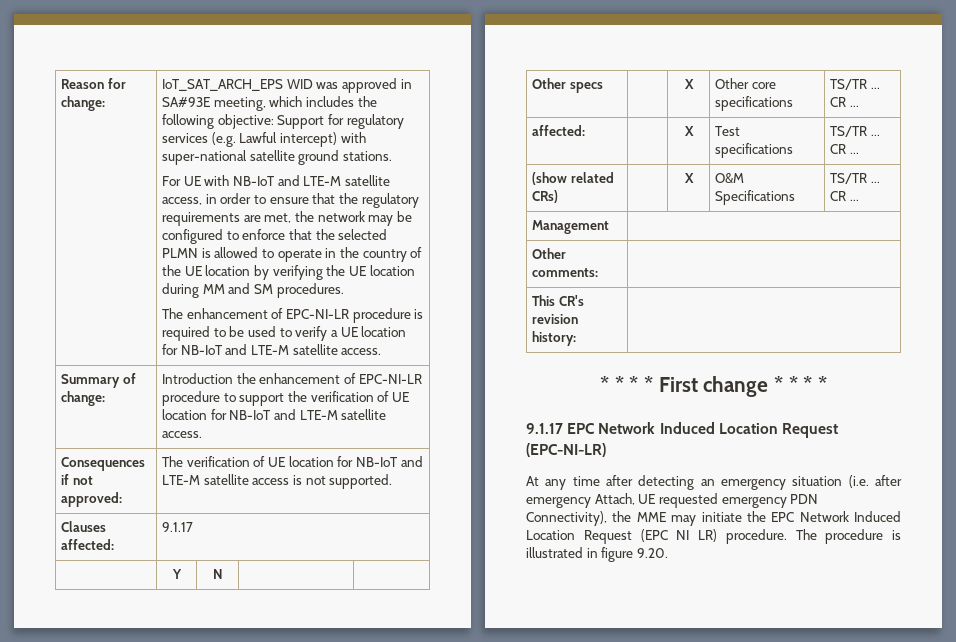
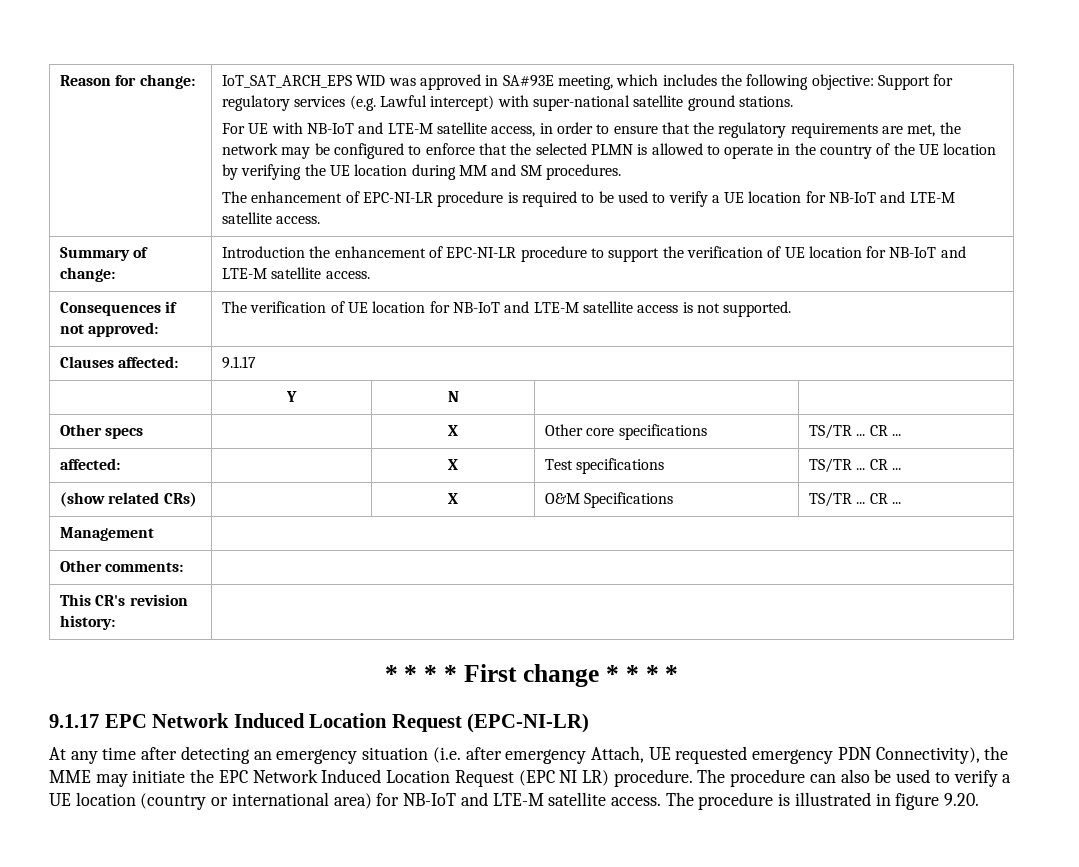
- The procedure is illustrated in figure 9.20.
+ The procedure can also be used to verify a UE location (country or international area) for NB-IoT and LTE-M satellite access. The procedure is illustrated in figure 9.20.

